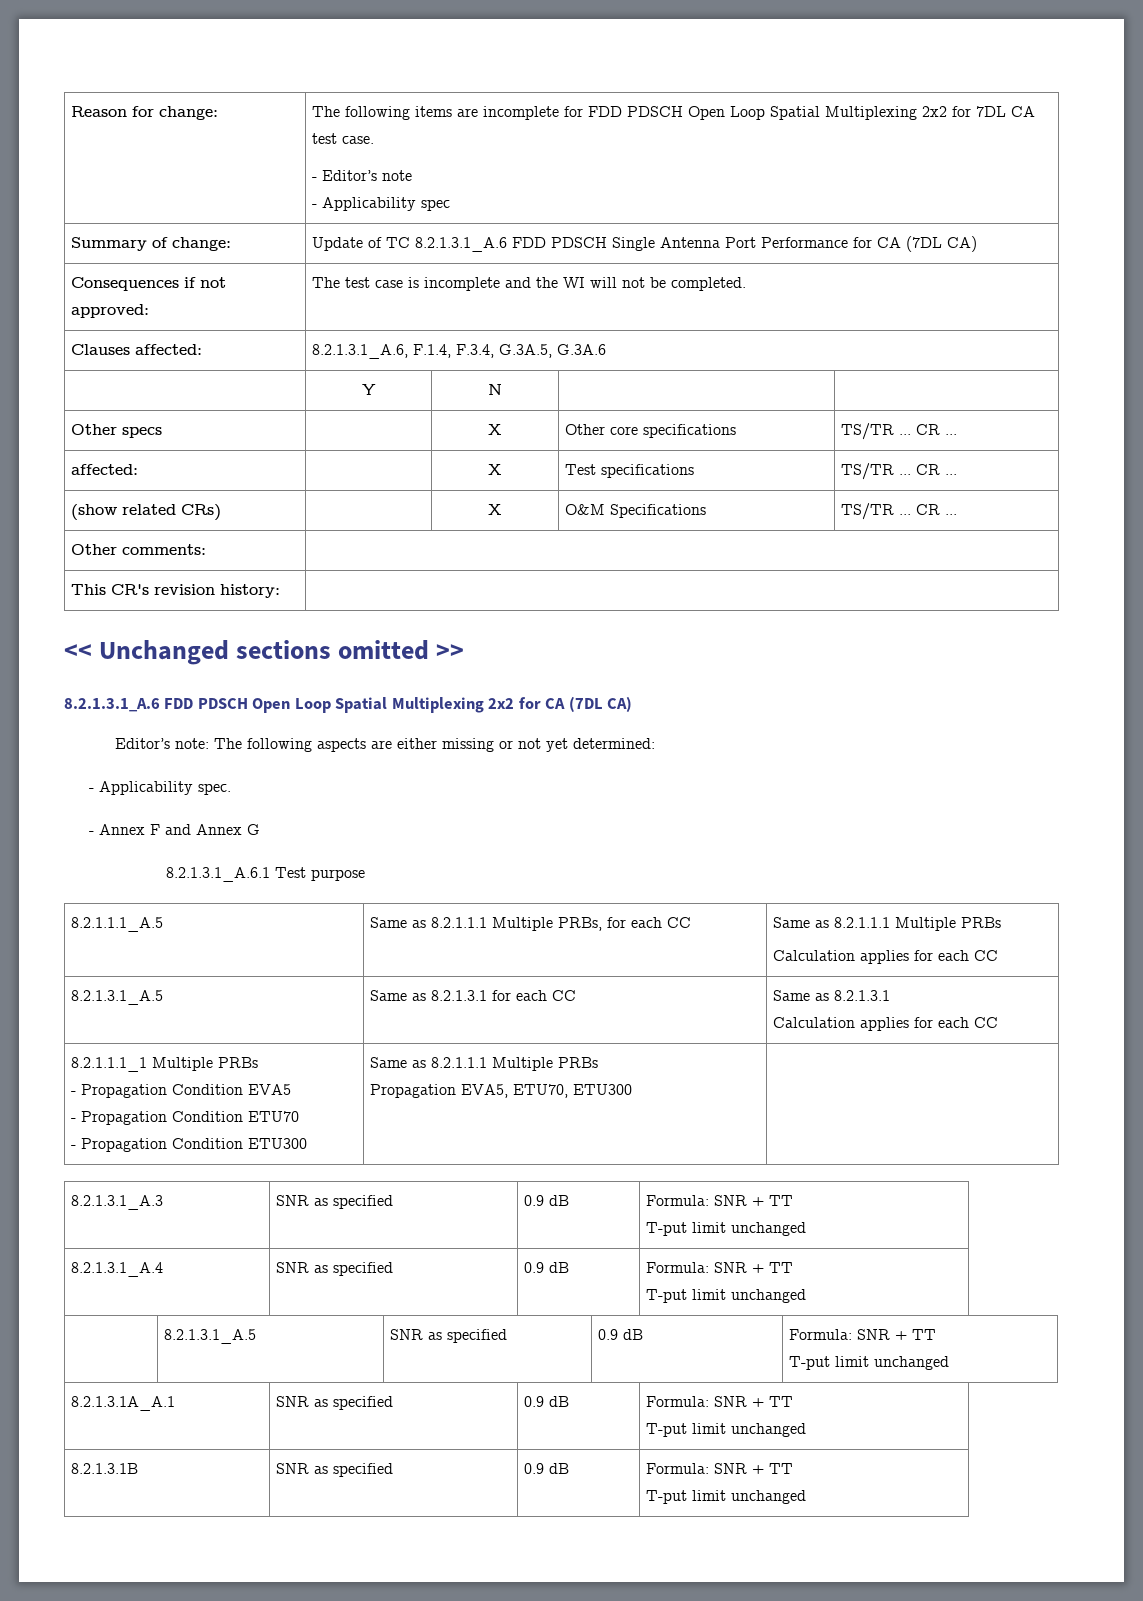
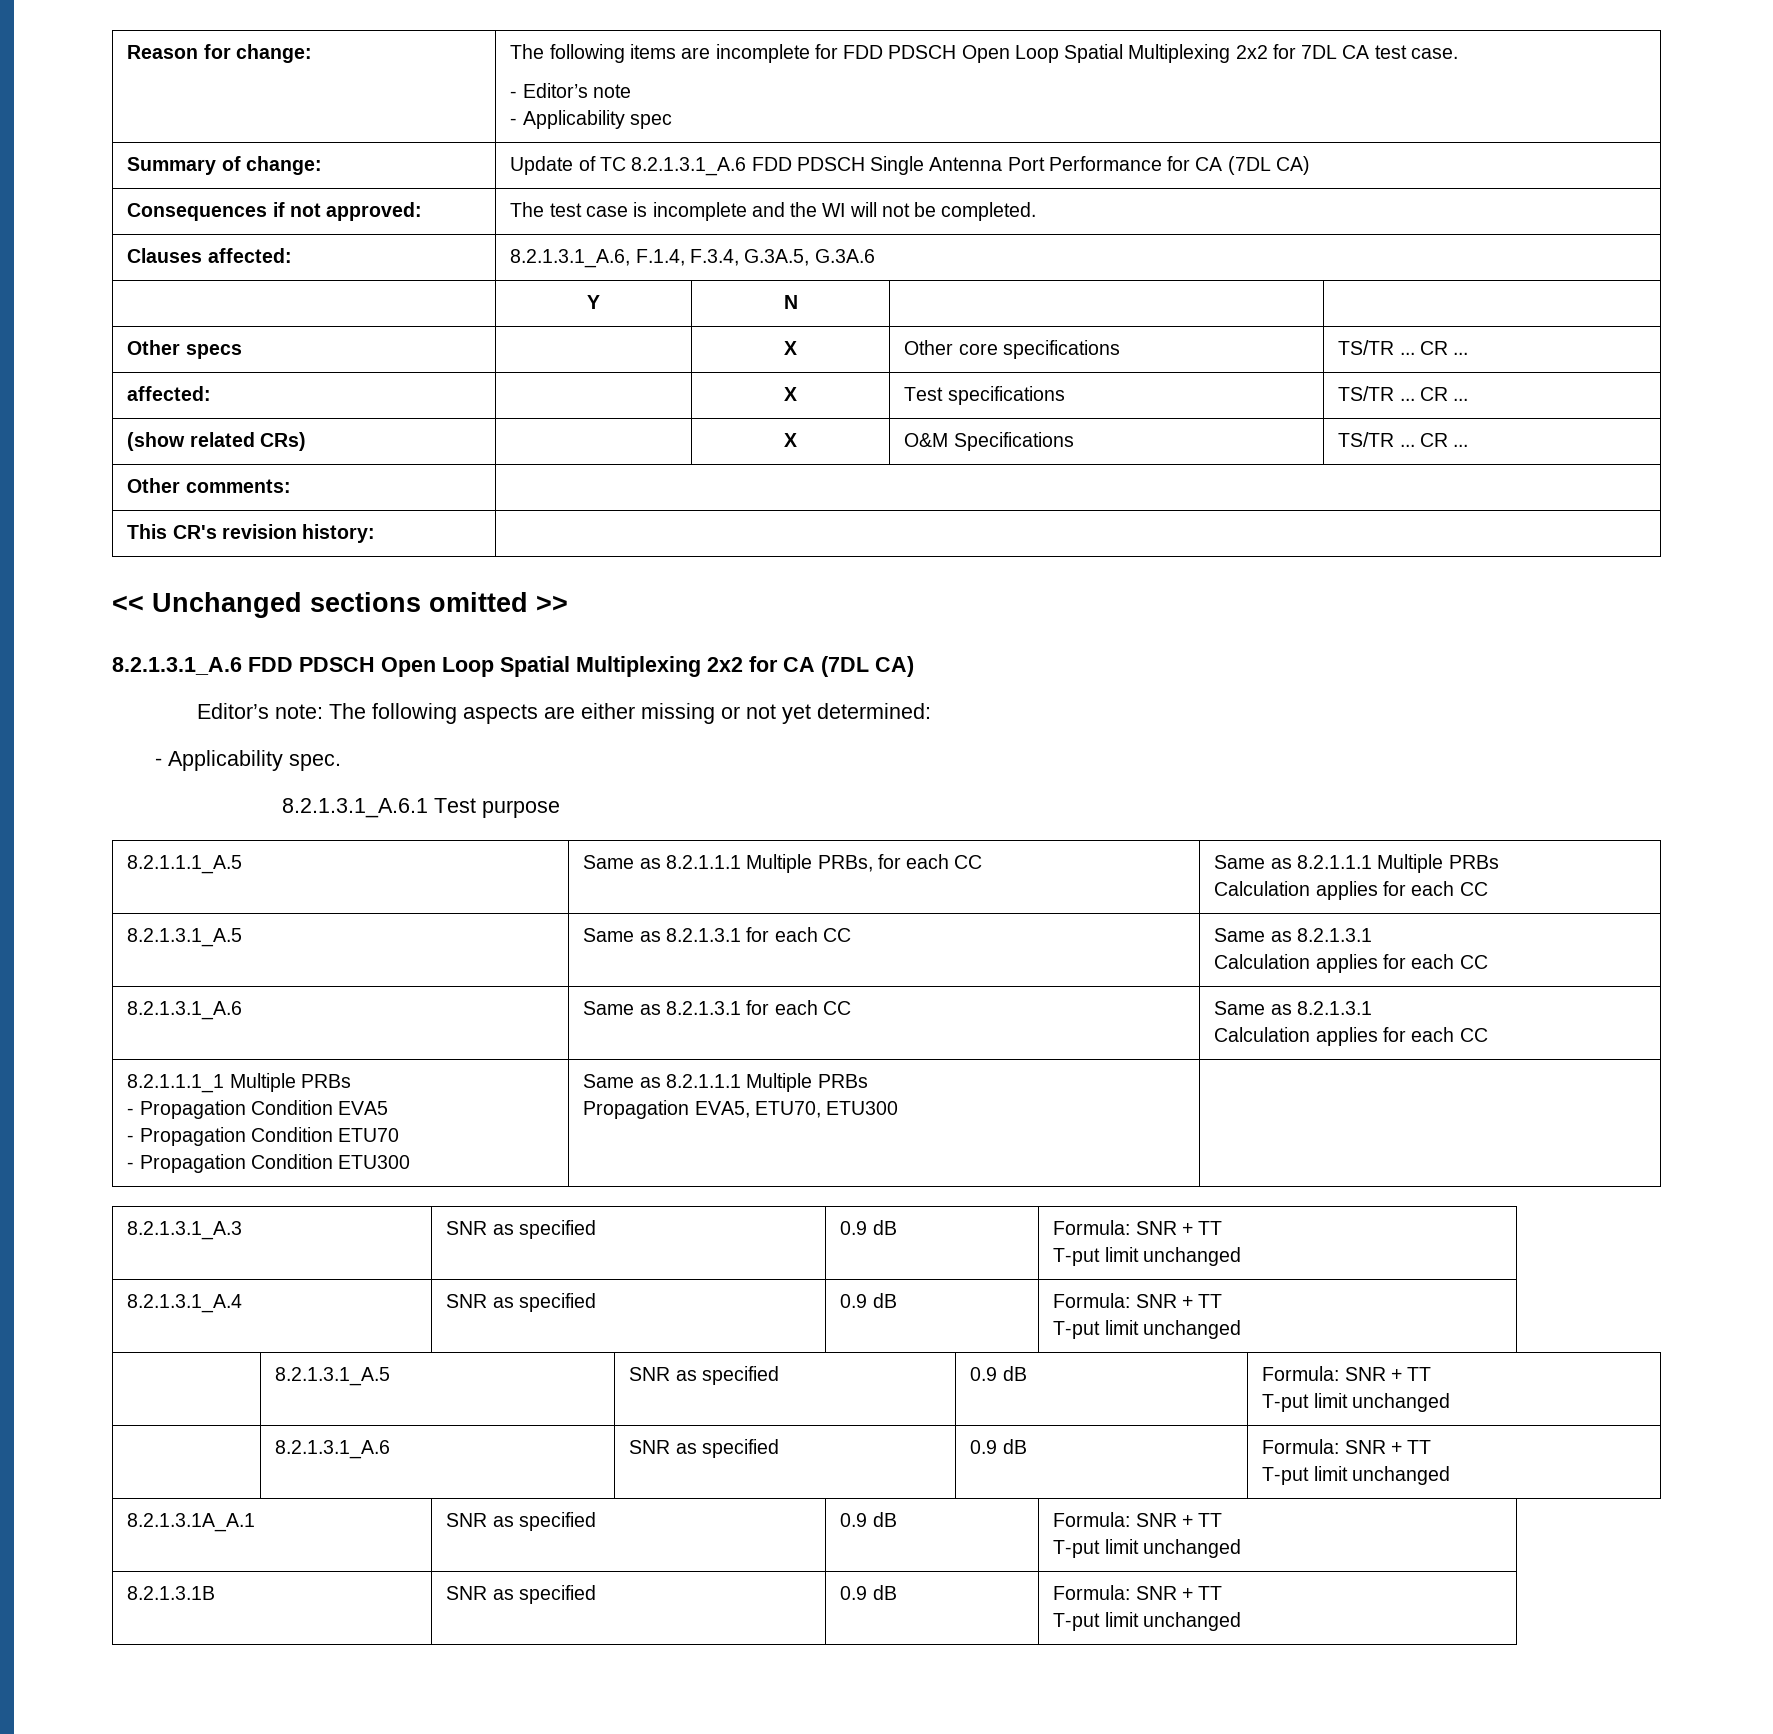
- - Annex F and Annex G
+ 8.2.1.3.1_A.6 | Same as 8.2.1.3.1 for each CC | Same as 8.2.1.3.1
+ Calculation applies for each CC
+ | 8.2.1.3.1_A.6 | SNR as specified | 0.9 dB | Formula: SNR + TT
+ T-put limit unchanged

